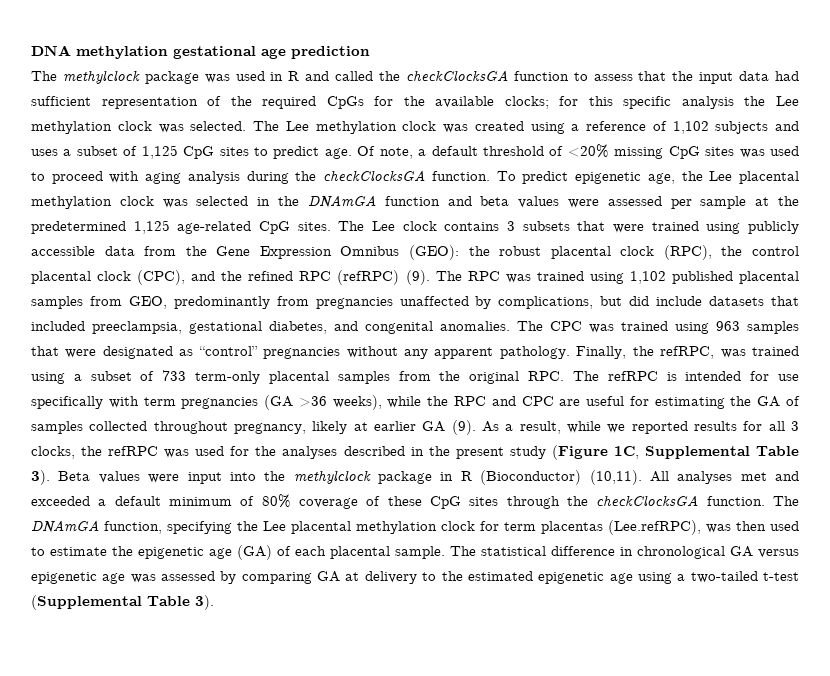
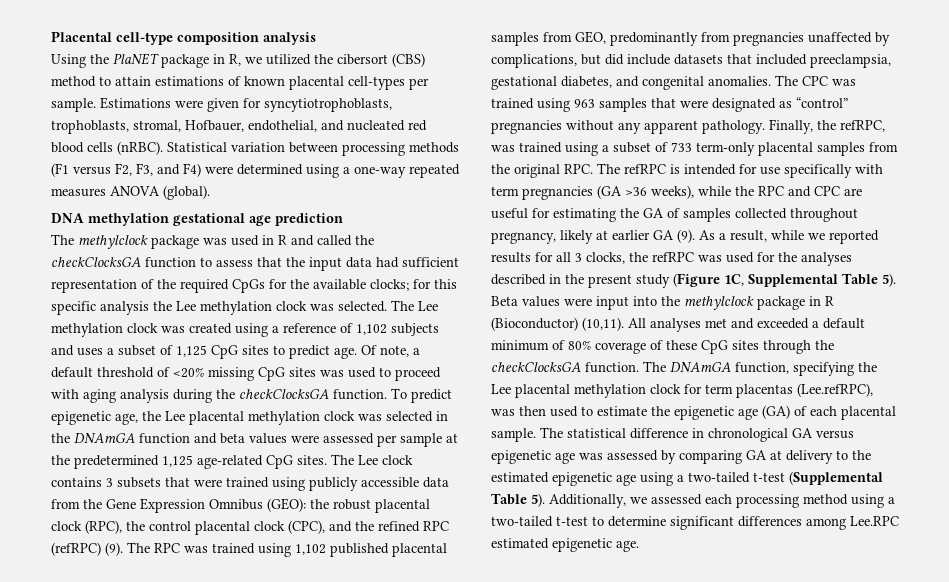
+ Placental cell-type composition analysis
+ Using the PlaNET package in R, we utilized the cibersort (CBS) method to attain estimations of known placental cell-types per sample. Estimations were given for syncytiotrophoblasts, trophoblasts, stromal, Hofbauer, endothelial, and nucleated red blood cells (nRBC). Statistical variation between processing methods (F1 versus F2, F3, and F4) were determined using a one-way repeated measures ANOVA (global).
- As a result, while we reported results for all 3 clocks, the refRPC was used for the analyses described in the present study (Figure 1C, Supplemental Table 3).
+ As a result, while we reported results for all 3 clocks, the refRPC was used for the analyses described in the present study (Figure 1C, Supplemental Table 5).
- The statistical difference in chronological GA versus epigenetic age was assessed by comparing GA at delivery to the estimated epigenetic age using a two-tailed t-test (Supplemental Table 3).
+ The statistical difference in chronological GA versus epigenetic age was assessed by comparing GA at delivery to the estimated epigenetic age using a two-tailed t-test (Supplemental Table 5). Additionally, we assessed each processing method using a two-tailed t-test to determine significant differences among Lee.RPC estimated epigenetic age.

